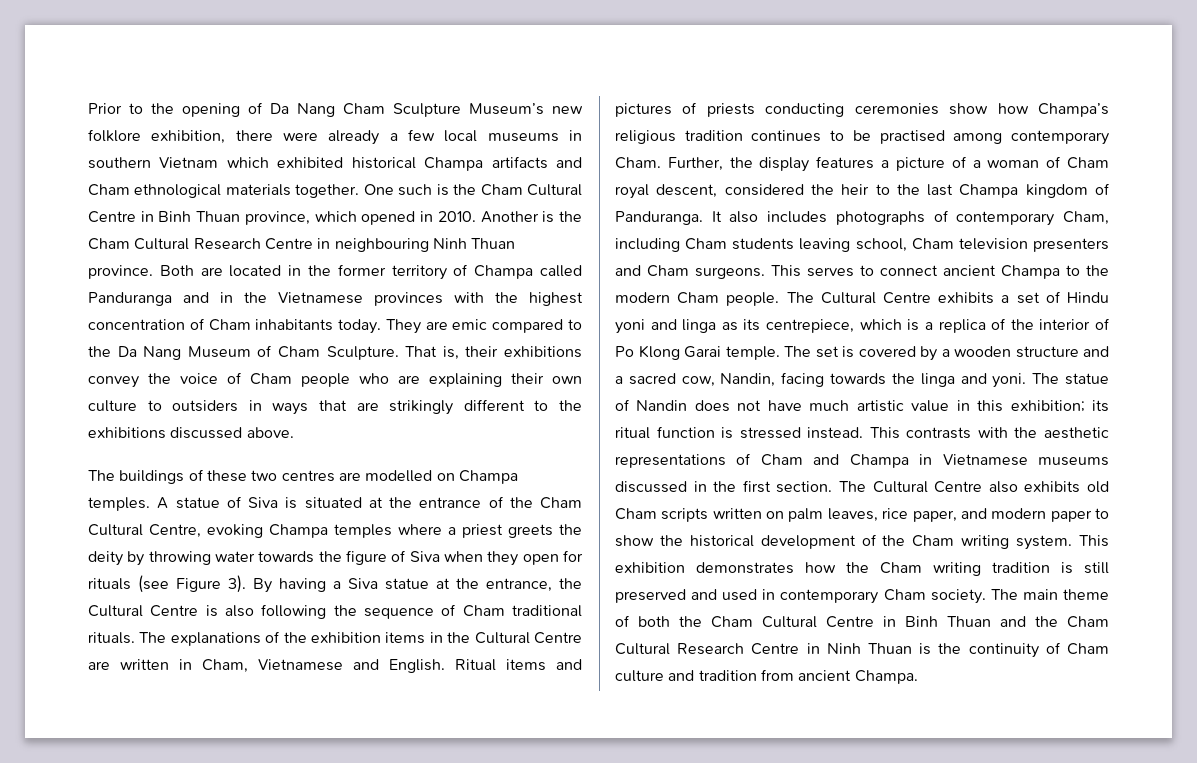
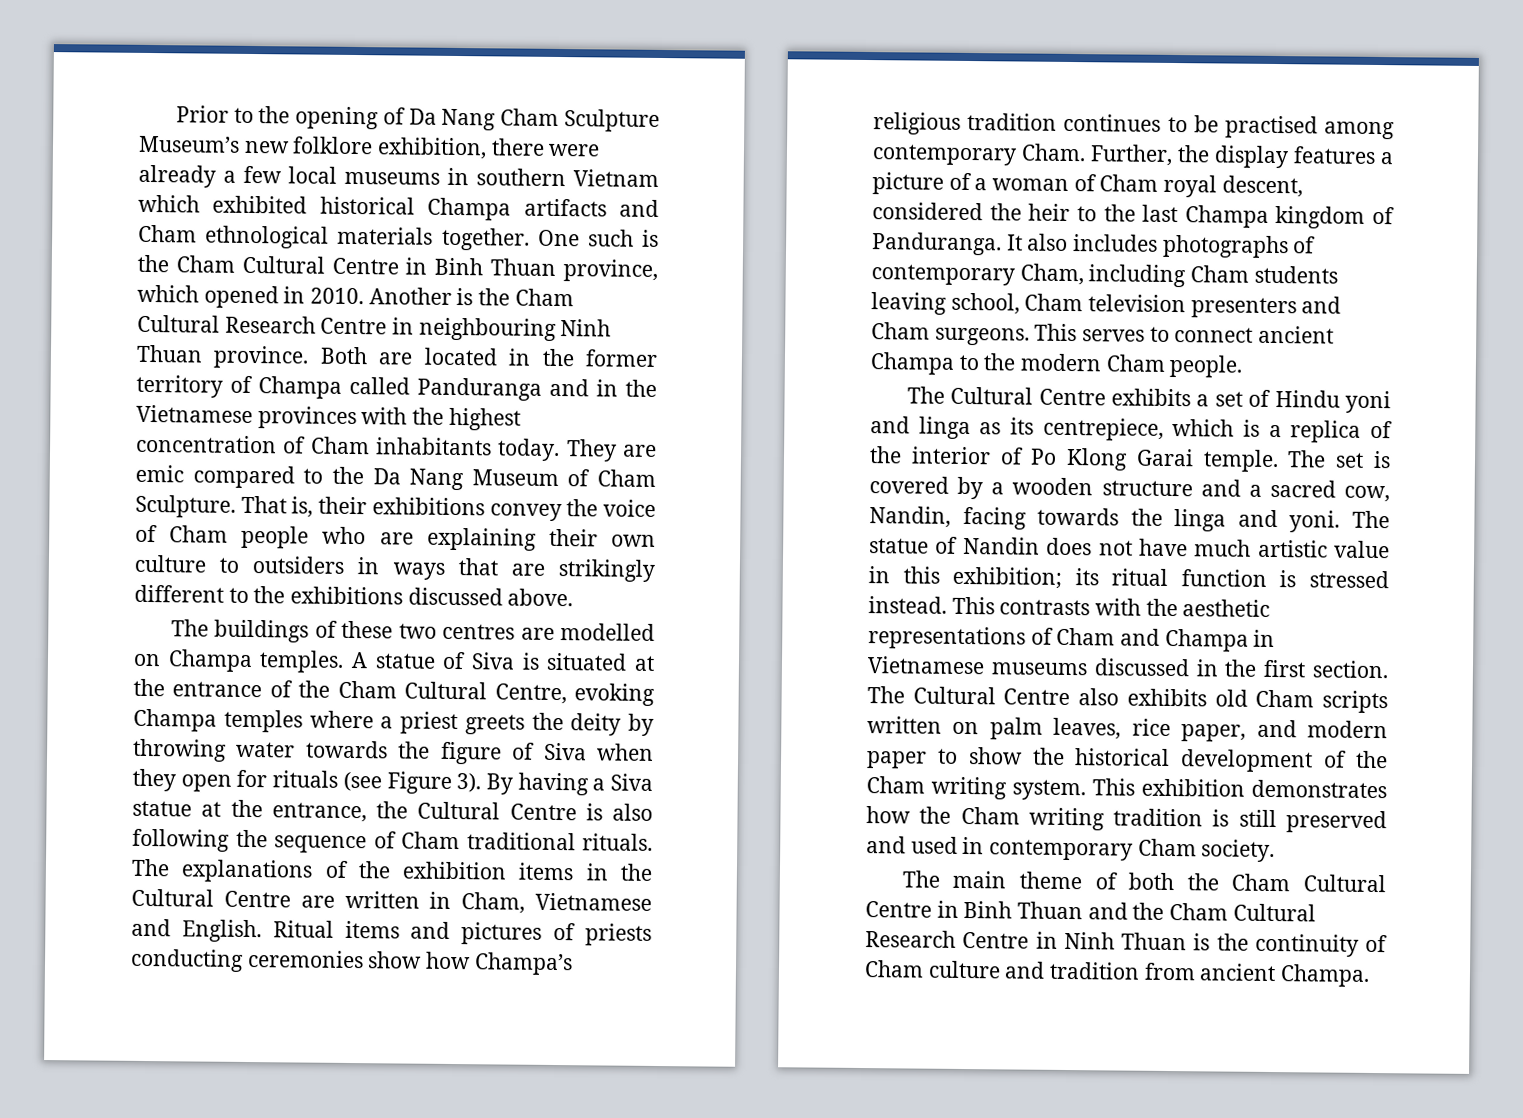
- This serves to connect ancient Champa to the modern Cham people. The Cultural Centre exhibits a set of Hindu yoni and linga as its centrepiece, which is a replica of the interior of Po Klong Garai temple.
+ This serves to connect ancient Champa to the modern Cham people.
+ The Cultural Centre exhibits a set of Hindu yoni and linga as its centrepiece, which is a replica of the interior of Po Klong Garai temple.
- This exhibition demonstrates how the Cham writing tradition is still preserved and used in contemporary Cham society. The main theme of both the Cham Cultural Centre in Binh Thuan and the Cham Cultural Research Centre in Ninh Thuan is the continuity of Cham culture and tradition from ancient Champa.
+ This exhibition demonstrates how the Cham writing tradition is still preserved and used in contemporary Cham society.
+ The main theme of both the Cham Cultural Centre in Binh Thuan and the Cham Cultural Research Centre in Ninh Thuan is the continuity of Cham culture and tradition from ancient Champa.

